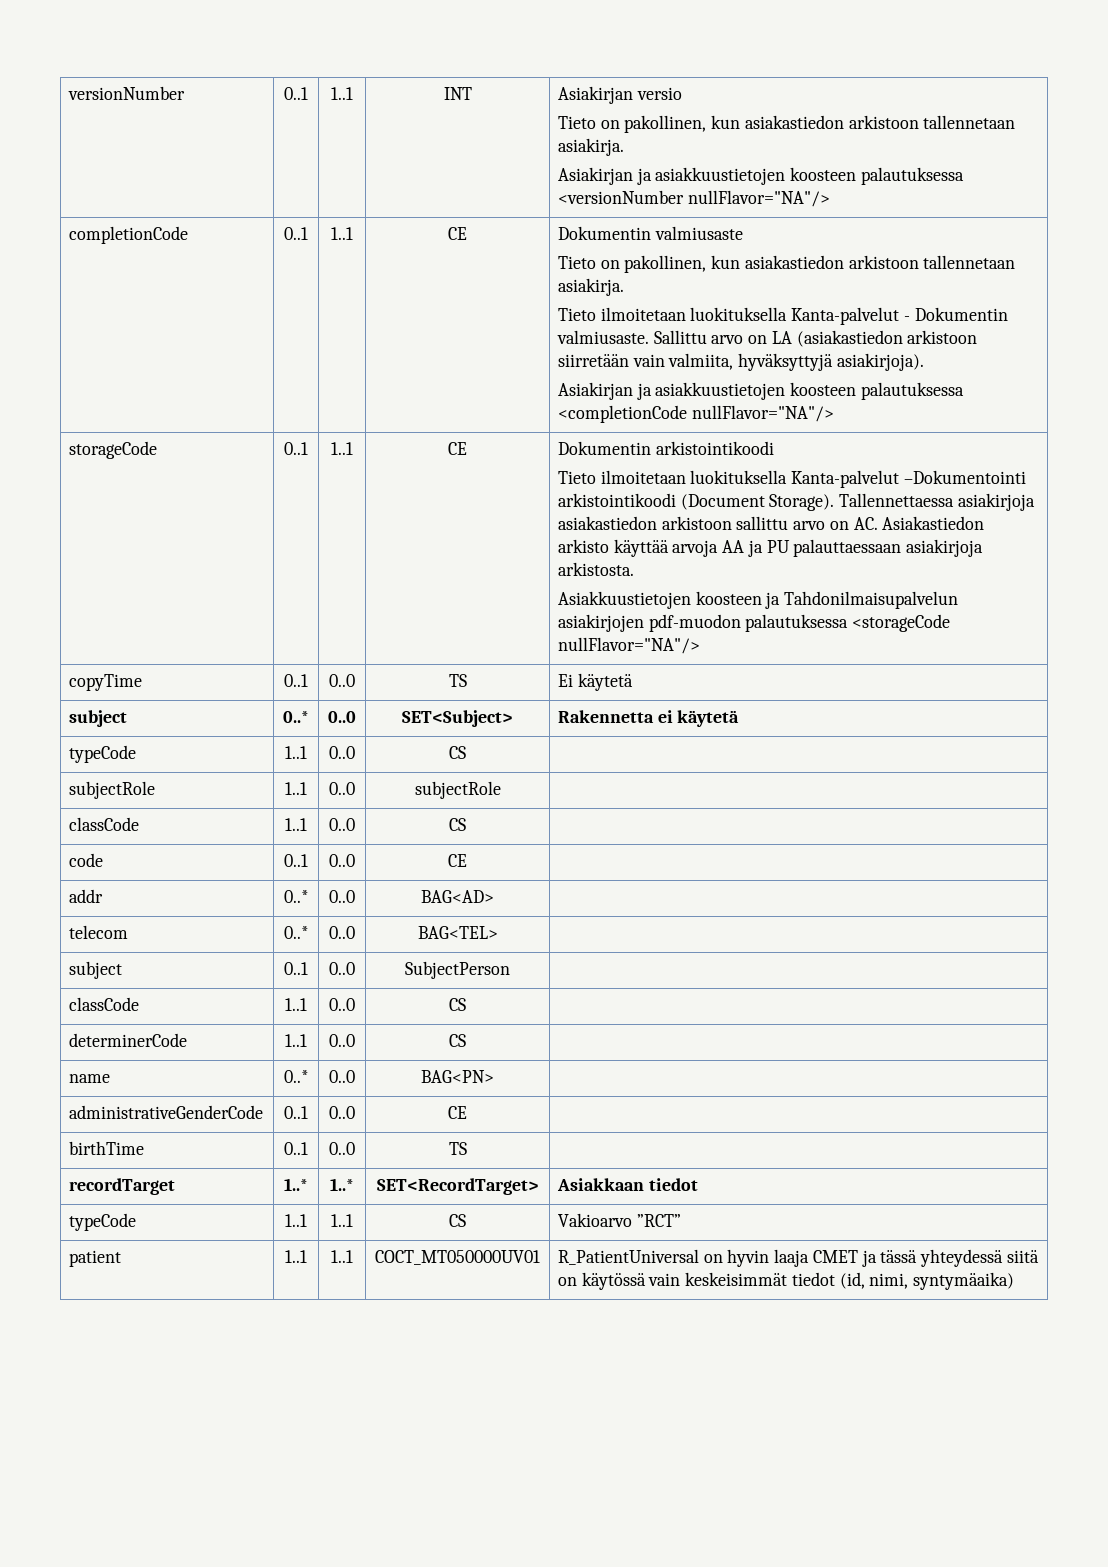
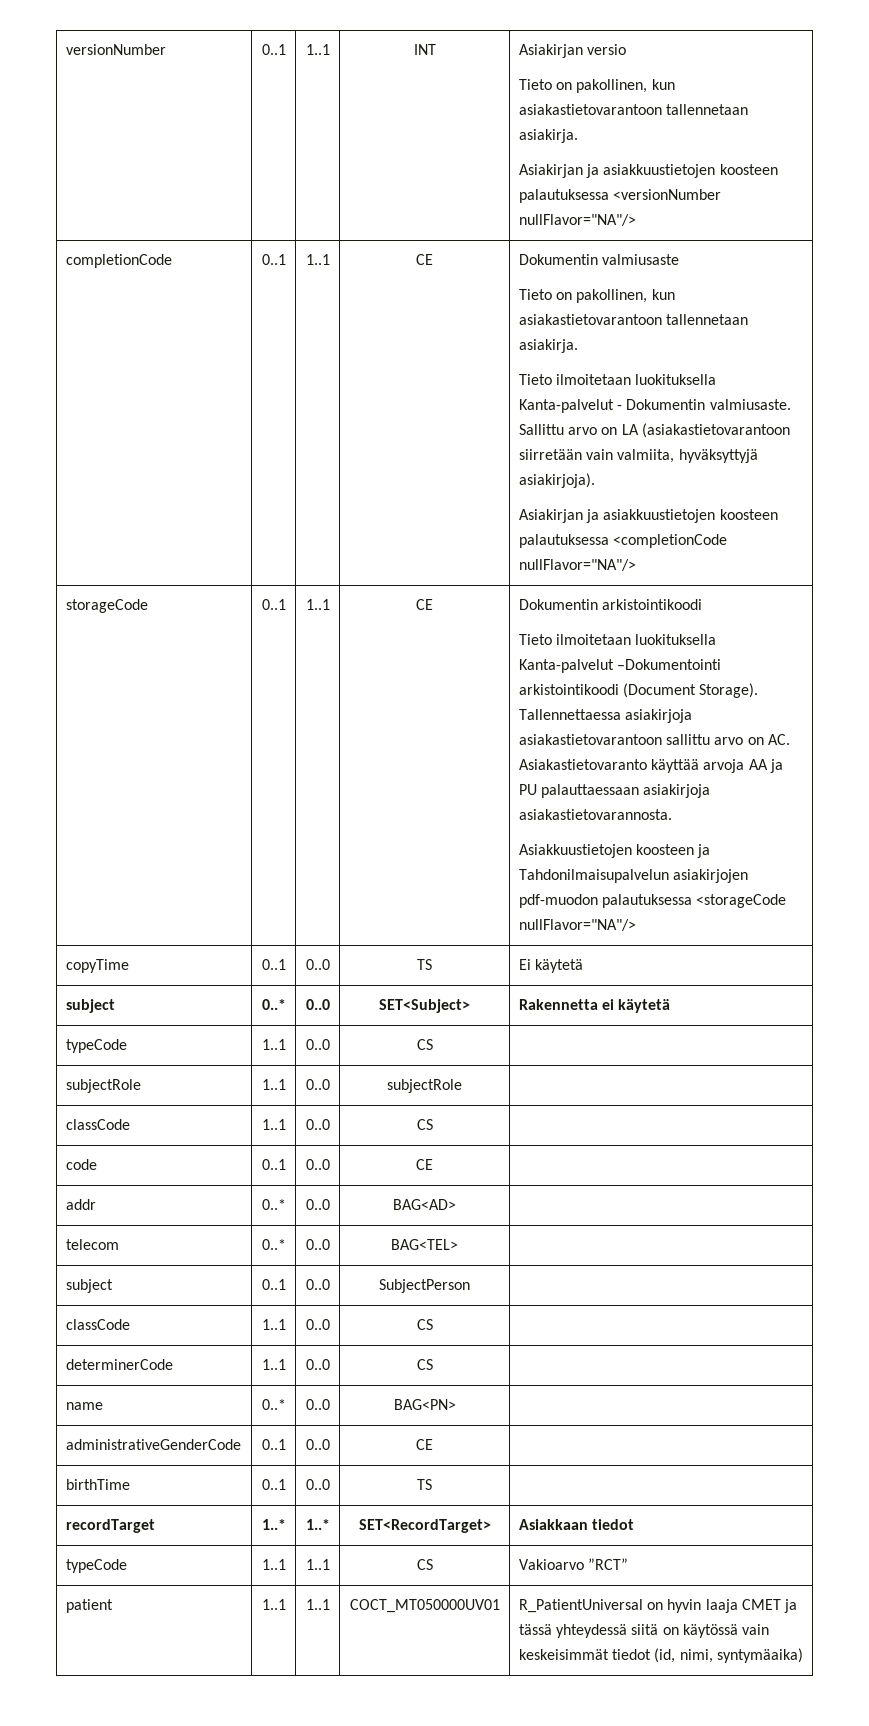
  versionNumber | 0..1 | 1..1 | INT | Asiakirjan versio
- Tieto on pakollinen, kun asiakastiedon arkistoon tallennetaan asiakirja.
+ Tieto on pakollinen, kun asiakastietovarantoon tallennetaan asiakirja.
  completionCode | 0..1 | 1..1 | CE | Dokumentin valmiusaste
- Tieto on pakollinen, kun asiakastiedon arkistoon tallennetaan asiakirja.
- Tieto ilmoitetaan luokituksella Kanta-palvelut - Dokumentin valmiusaste. Sallittu arvo on LA (asiakastiedon arkistoon siirretään vain valmiita, hyväksyttyjä asiakirjoja).
+ Tieto on pakollinen, kun asiakastietovarantoon tallennetaan asiakirja.
+ Tieto ilmoitetaan luokituksella Kanta-palvelut - Dokumentin valmiusaste. Sallittu arvo on LA (asiakastietovarantoon siirretään vain valmiita, hyväksyttyjä asiakirjoja).
- Tallennettaessa asiakirjoja asiakastiedon arkistoon sallittu arvo on AC. Asiakastiedon arkisto käyttää arvoja AA ja PU palauttaessaan asiakirjoja arkistosta.
+ Tallennettaessa asiakirjoja asiakastietovarantoon sallittu arvo on AC. Asiakastietovaranto käyttää arvoja AA ja PU palauttaessaan asiakirjoja asiakastietovarannosta.

